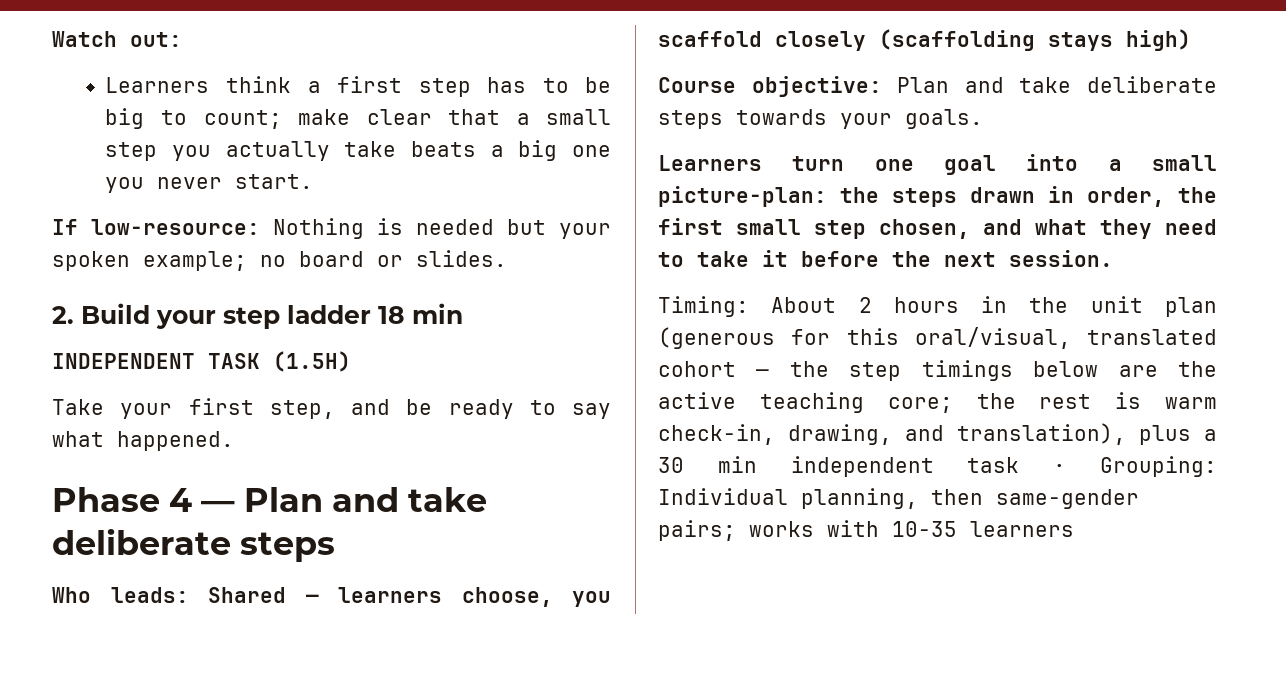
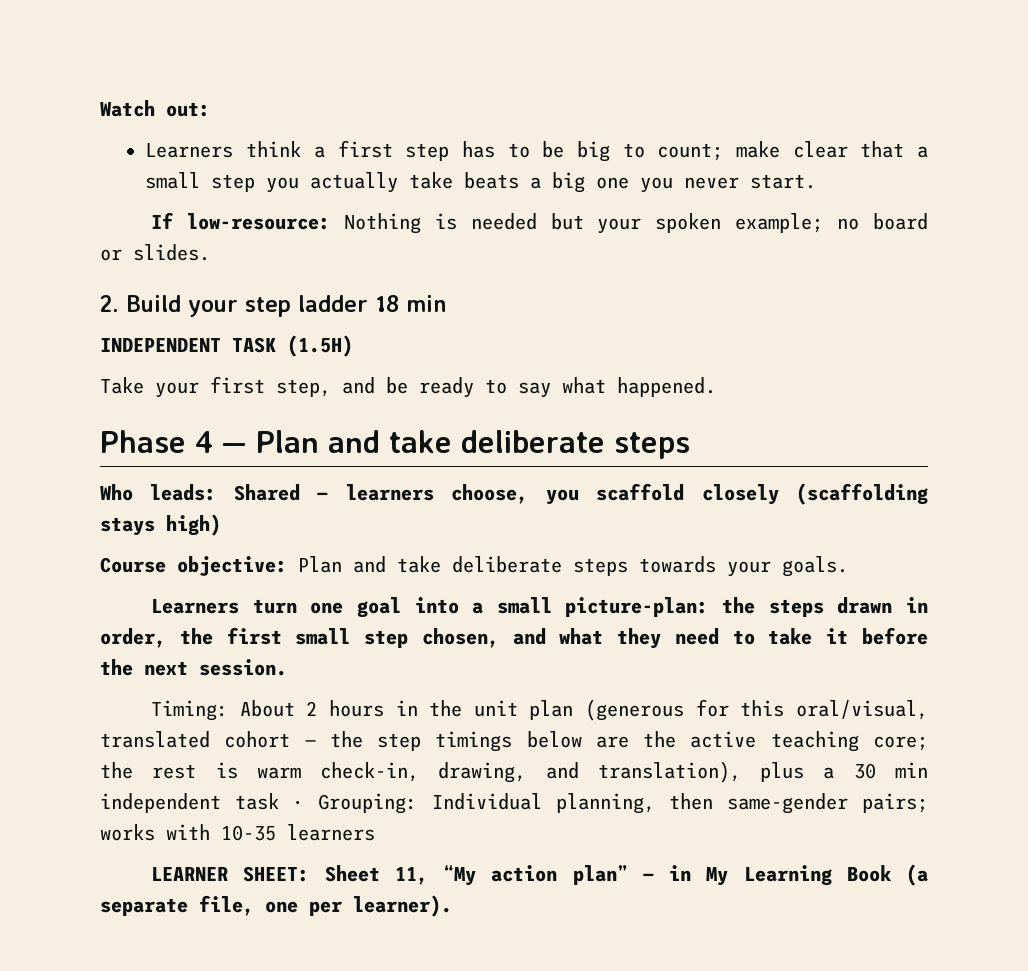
+ LEARNER SHEET: Sheet 11, “My action plan” — in My Learning Book (a separate file, one per learner).

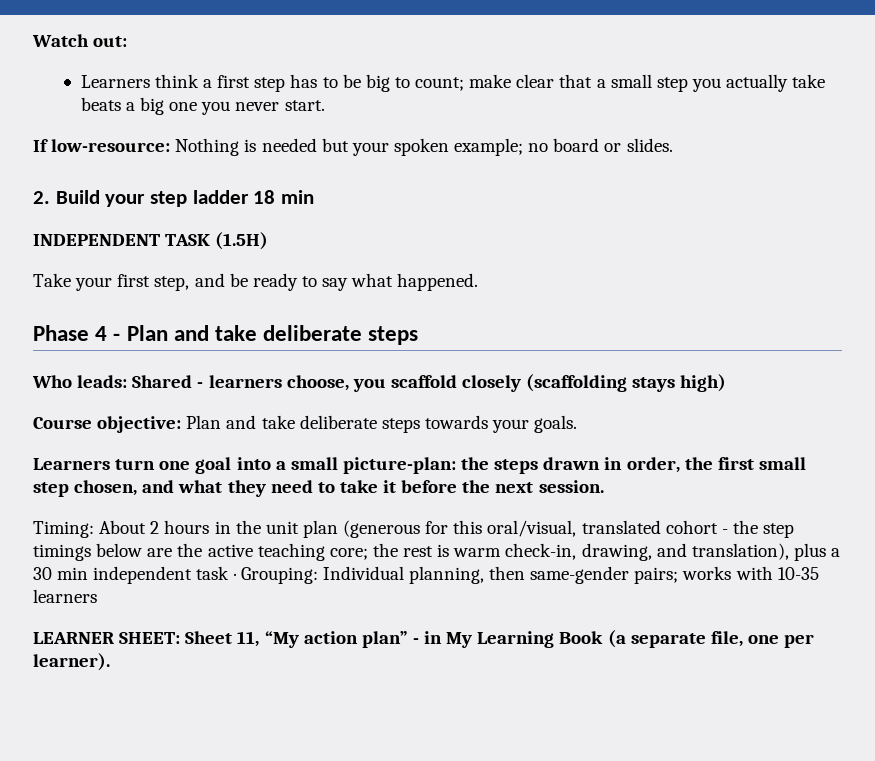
- Phase 4 — Plan and take deliberate steps
+ Phase 4 - Plan and take deliberate steps
- Who leads: Shared — learners choose, you scaffold closely (scaffolding stays high)
+ Who leads: Shared - learners choose, you scaffold closely (scaffolding stays high)
- Timing: About 2 hours in the unit plan (generous for this oral/visual, translated cohort — the step timings below are the active teaching core; the rest is warm check-in, drawing, and translation), plus a 30 min independent task · Grouping: Individual planning, then same-gender pairs; works with 10-35 learners
+ Timing: About 2 hours in the unit plan (generous for this oral/visual, translated cohort - the step timings below are the active teaching core; the rest is warm check-in, drawing, and translation), plus a 30 min independent task · Grouping: Individual planning, then same-gender pairs; works with 10-35 learners
- LEARNER SHEET: Sheet 11, “My action plan” — in My Learning Book (a separate file, one per learner).
+ LEARNER SHEET: Sheet 11, “My action plan” - in My Learning Book (a separate file, one per learner).

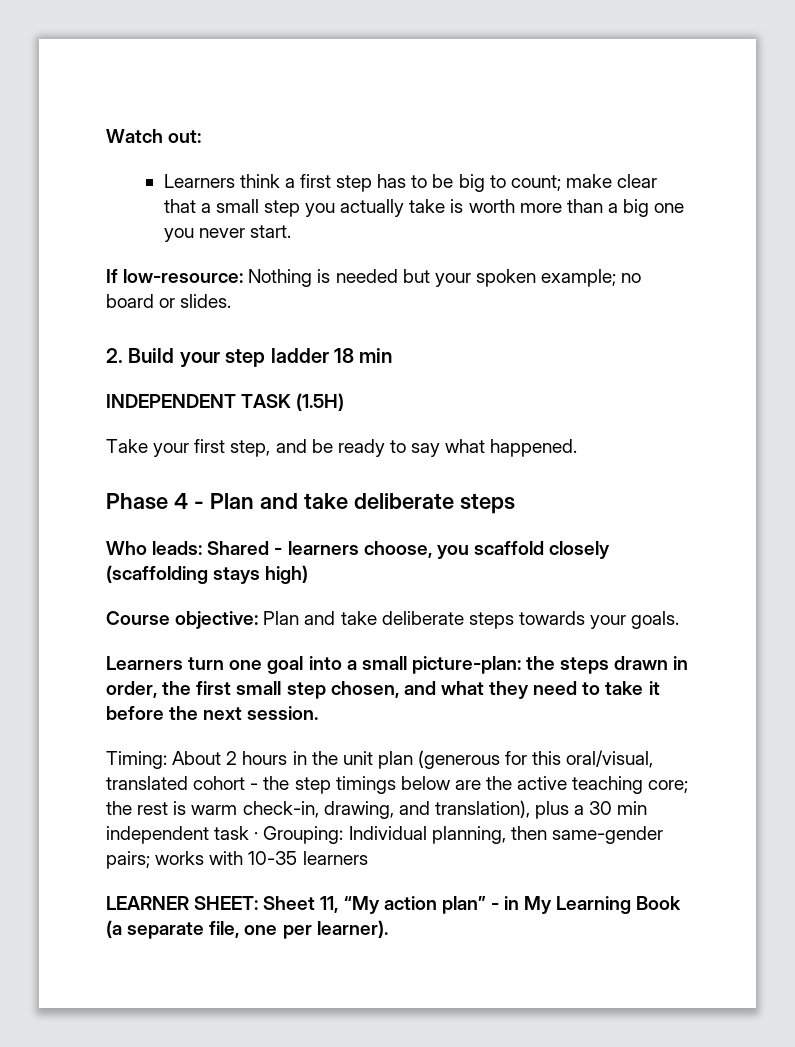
- Learners think a first step has to be big to count; make clear that a small step you actually take beats a big one you never start.
+ Learners think a first step has to be big to count; make clear that a small step you actually take is worth more than a big one you never start.

